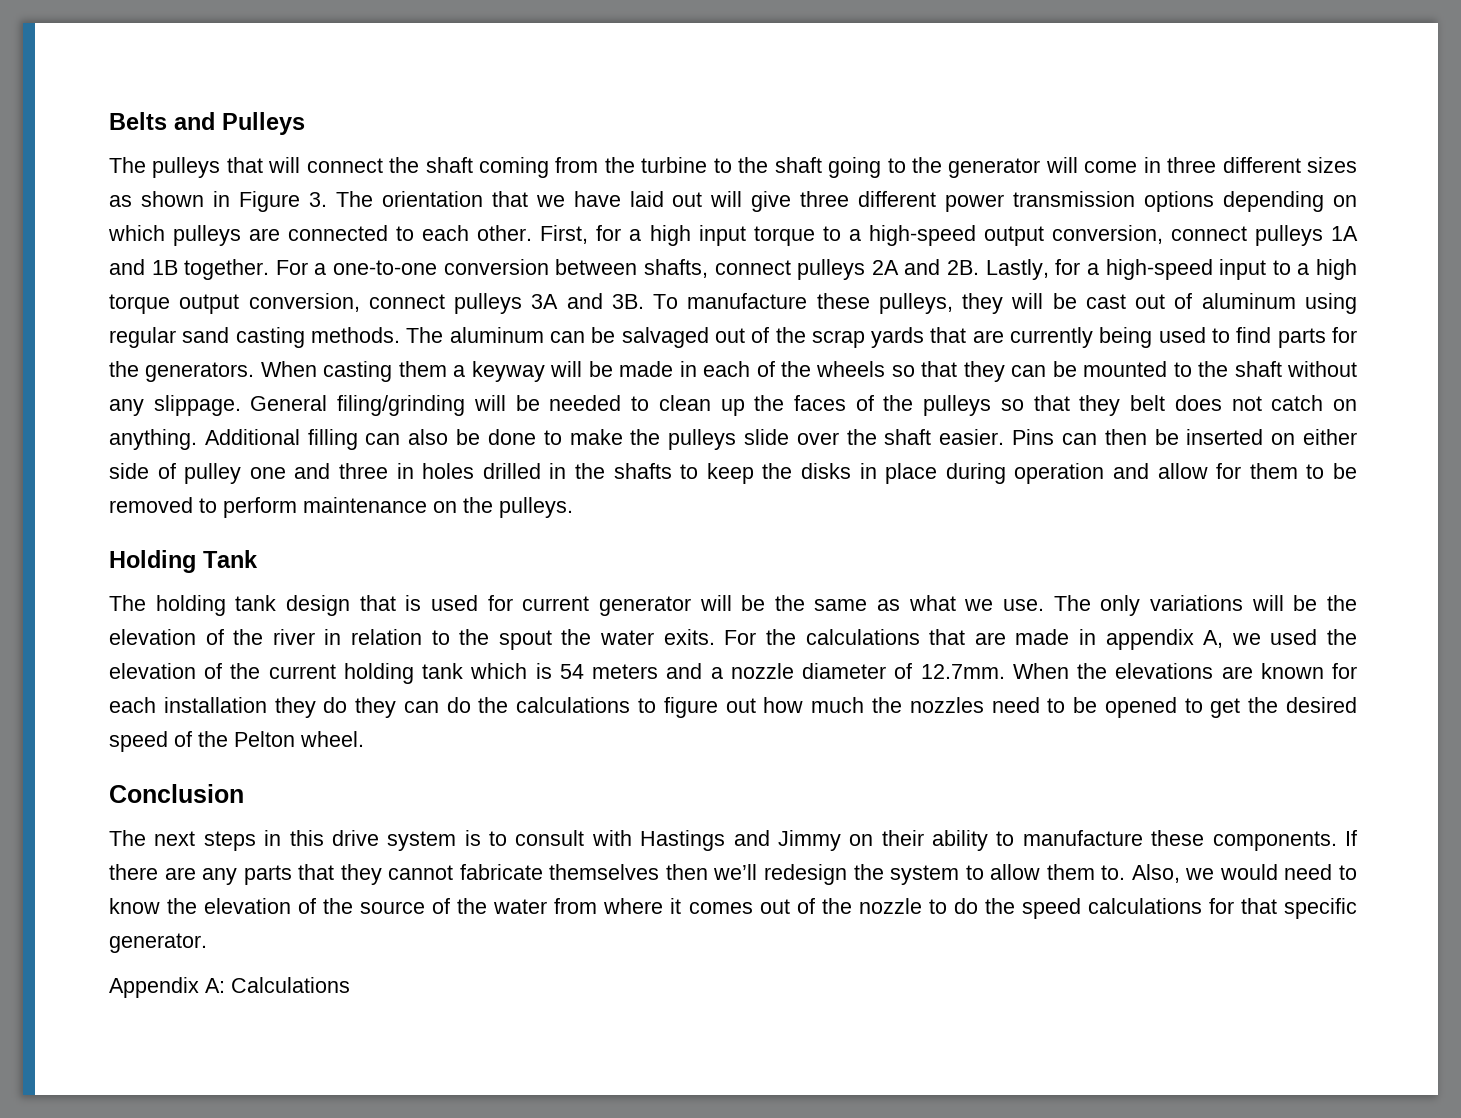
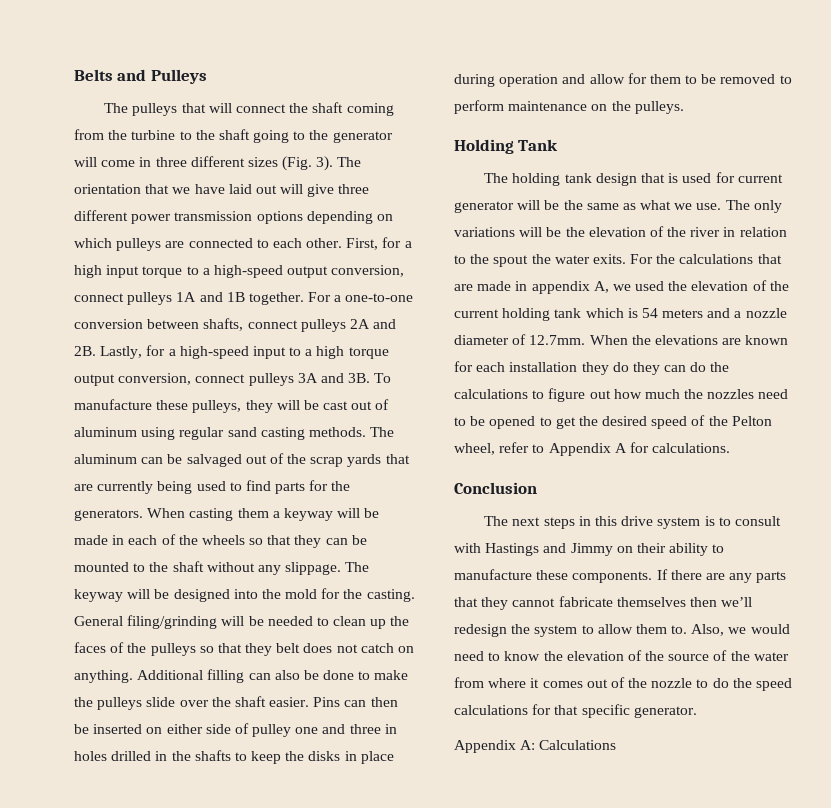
- The pulleys that will connect the shaft coming from the turbine to the shaft going to the generator will come in three different sizes as shown in Figure 3. The orientation that we have laid out will give three different power transmission options depending on which pulleys are connected to each other.
+ The pulleys that will connect the shaft coming from the turbine to the shaft going to the generator will come in three different sizes (Fig. 3). The orientation that we have laid out will give three different power transmission options depending on which pulleys are connected to each other.
+ The keyway will be designed into the mold for the casting.
- For the calculations that are made in appendix A, we used the elevation of the current holding tank which is 54 meters and a nozzle diameter of 12.7mm. When the elevations are known for each installation they do they can do the calculations to figure out how much the nozzles need to be opened to get the desired speed of the Pelton wheel.
+ For the calculations that are made in appendix A, we used the elevation of the current holding tank which is 54 meters and a nozzle diameter of 12.7mm. When the elevations are known for each installation they do they can do the calculations to figure out how much the nozzles need to be opened to get the desired speed of the Pelton wheel, refer to Appendix A for calculations.

